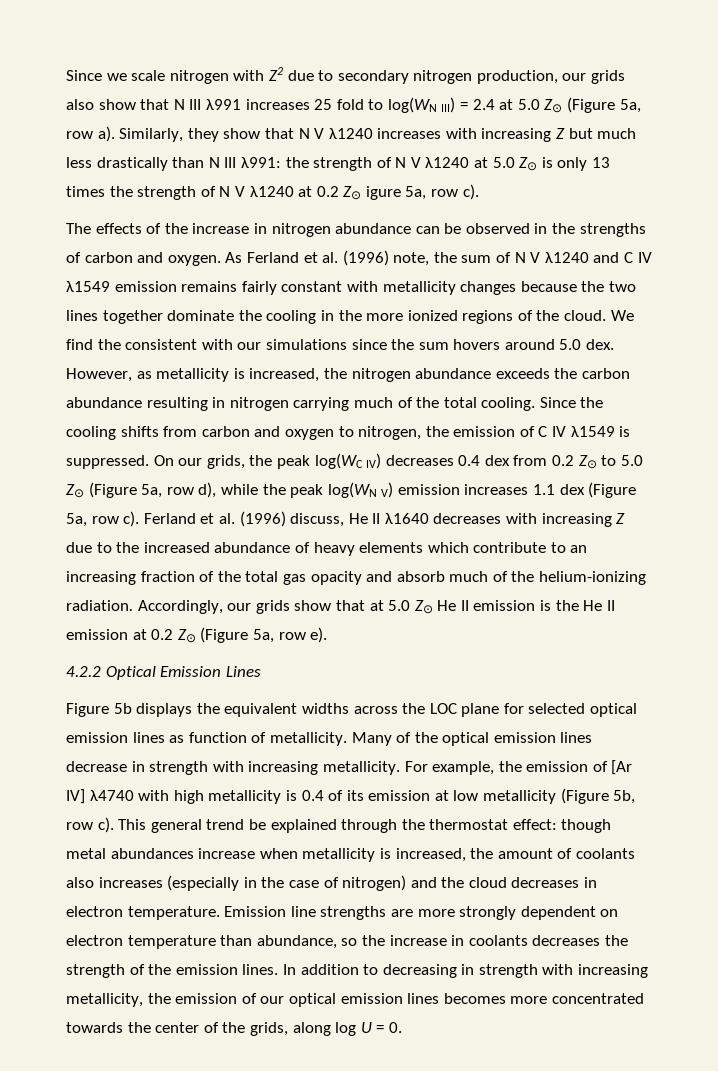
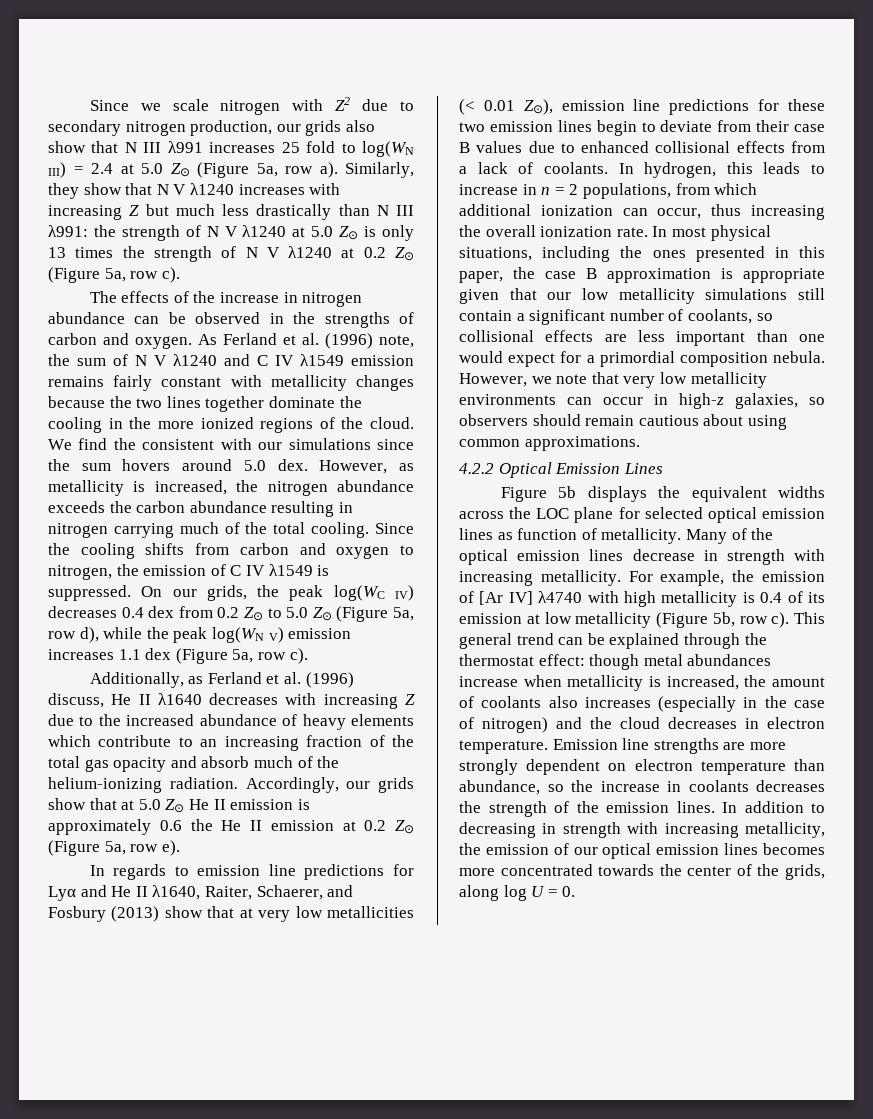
- Similarly, they show that N V λ1240 increases with increasing Z but much less drastically than N III λ991: the strength of N V λ1240 at 5.0 Z⊙ is only 13 times the strength of N V λ1240 at 0.2 Z⊙ igure 5a, row c).
+ Similarly, they show that N V λ1240 increases with increasing Z but much less drastically than N III λ991: the strength of N V λ1240 at 5.0 Z⊙ is only 13 times the strength of N V λ1240 at 0.2 Z⊙ (Figure 5a, row c).
- On our grids, the peak log(WC IV) decreases 0.4 dex from 0.2 Z⊙ to 5.0 Z⊙ (Figure 5a, row d), while the peak log(WN V) emission increases 1.1 dex (Figure 5a, row c). Ferland et al. (1996) discuss, He II λ1640 decreases with increasing Z due to the increased abundance of heavy elements which contribute to an increasing fraction of the total gas opacity and absorb much of the helium-ionizing radiation.
+ On our grids, the peak log(WC IV) decreases 0.4 dex from 0.2 Z⊙ to 5.0 Z⊙ (Figure 5a, row d), while the peak log(WN V) emission increases 1.1 dex (Figure 5a, row c).
+ Additionally, as Ferland et al. (1996) discuss, He II λ1640 decreases with increasing Z due to the increased abundance of heavy elements which contribute to an increasing fraction of the total gas opacity and absorb much of the helium-ionizing radiation.
- Accordingly, our grids show that at 5.0 Z⊙ He II emission is the He II emission at 0.2 Z⊙ (Figure 5a, row e).
+ Accordingly, our grids show that at 5.0 Z⊙ He II emission is approximately 0.6 the He II emission at 0.2 Z⊙ (Figure 5a, row e).
+ In regards to emission line predictions for Lyα and He II λ1640, Raiter, Schaerer, and Fosbury (2013) show that at very low metallicities (< 0.01 Z⊙), emission line predictions for these two emission lines begin to deviate from their case B values due to enhanced collisional effects from a lack of coolants. In hydrogen, this leads to increase in n = 2 populations, from which additional ionization can occur, thus increasing the overall ionization rate. In most physical situations, including the ones presented in this paper, the case B approximation is appropriate given that our low metallicity simulations still contain a significant number of coolants, so collisional effects are less important than one would expect for a primordial composition nebula. However, we note that very low metallicity environments can occur in high-z galaxies, so observers should remain cautious about using common approximations.
- This general trend be explained through the thermostat effect: though metal abundances increase when metallicity is increased, the amount of coolants also increases (especially in the case of nitrogen) and the cloud decreases in electron temperature.
+ This general trend can be explained through the thermostat effect: though metal abundances increase when metallicity is increased, the amount of coolants also increases (especially in the case of nitrogen) and the cloud decreases in electron temperature.

